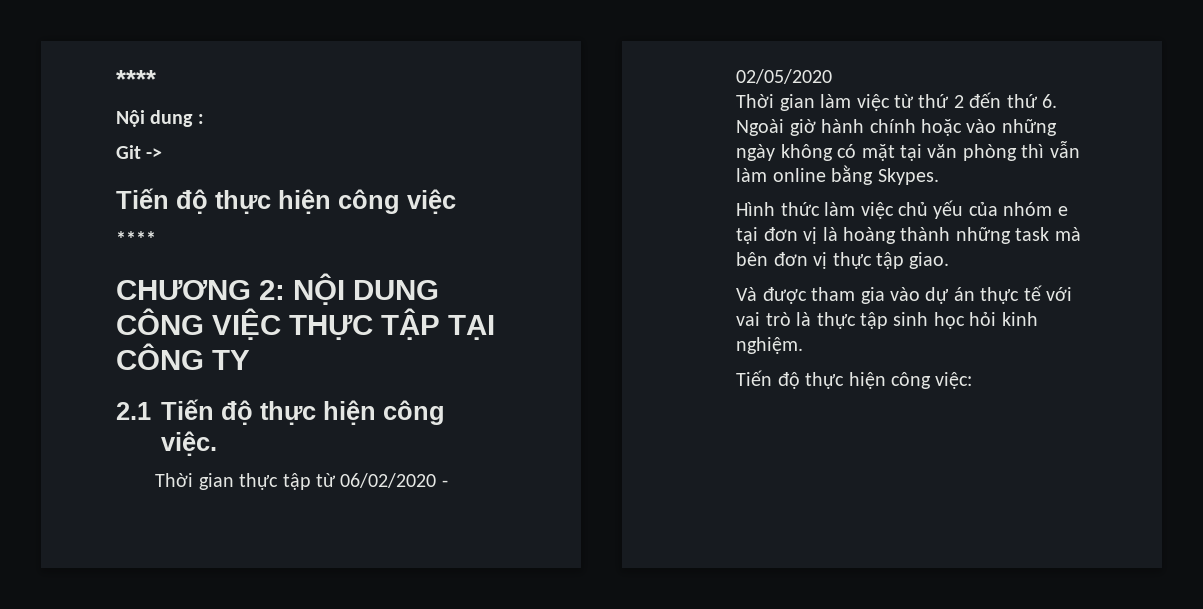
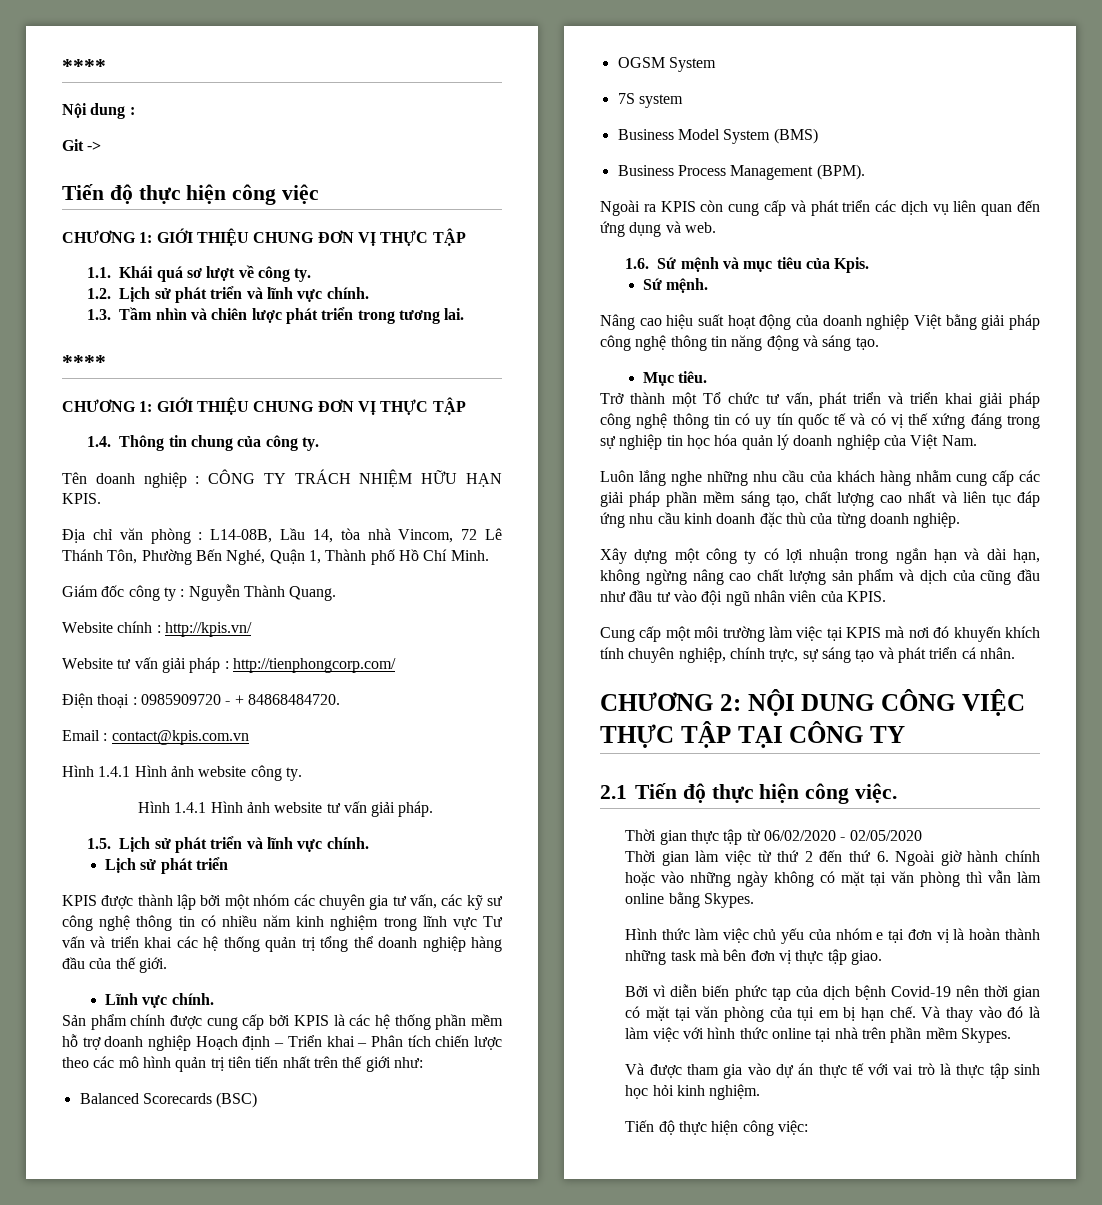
  Tiến độ thực hiện công việc
+ CHƯƠNG 1: GIỚI THIỆU CHUNG ĐƠN VỊ THỰC TẬP
+ 1.1. Khái quá sơ lượt về công ty.
+ 1.2. Lịch sử phát triển và lĩnh vực chính.
+ 1.3. Tầm nhìn và chiên lược phát triển trong tương lai.
  ****
+ CHƯƠNG 1: GIỚI THIỆU CHUNG ĐƠN VỊ THỰC TẬP
+ 1.4. Thông tin chung của công ty.
+ Tên doanh nghiệp : CÔNG TY TRÁCH NHIỆM HỮU HẠN KPIS.
+ Địa chỉ văn phòng : L14-08B, Lầu 14, tòa nhà Vincom, 72 Lê Thánh Tôn, Phường Bến Nghé, Quận 1, Thành phố Hồ Chí Minh.
+ Giám đốc công ty : Nguyễn Thành Quang.
+ Website chính : http://kpis.vn/
+ Website tư vấn giải pháp : http://tienphongcorp.com/
+ Điện thoại : 0985909720 - + 84868484720.
+ Email : contact@kpis.com.vn
+ Hình 1.4.1 Hình ảnh website công ty.
+ Hình 1.4.1 Hình ảnh website tư vấn giải pháp.
+ 1.5. Lịch sử phát triển và lĩnh vực chính.
+ Lịch sử phát triển
+ KPIS được thành lập bởi một nhóm các chuyên gia tư vấn, các kỹ sư công nghệ thông tin có nhiều năm kinh nghiệm trong lĩnh vực Tư vấn và triển khai các hệ thống quản trị tổng thể doanh nghiệp hàng đầu của thế giới.
+ Lĩnh vực chính.
+ Sản phẩm chính được cung cấp bởi KPIS là các hệ thống phần mềm hỗ trợ doanh nghiệp Hoạch định – Triển khai – Phân tích chiến lược theo các mô hình quản trị tiên tiến nhất trên thế giới như:
+ Balanced Scorecards (BSC)
+ OGSM System
+ 7S system
+ Business Model System (BMS)
+ Business Process Management (BPM).
+ Ngoài ra KPIS còn cung cấp và phát triển các dịch vụ liên quan đến ứng dụng và web.
+ 1.6. Sứ mệnh và mục tiêu của Kpis.
+ Sứ mệnh.
+ Nâng cao hiệu suất hoạt động của doanh nghiệp Việt bằng giải pháp công nghệ thông tin năng động và sáng tạo.
+ Mục tiêu.
+ Trở thành một Tổ chức tư vấn, phát triển và triển khai giải pháp công nghệ thông tin có uy tín quốc tế và có vị thế xứng đáng trong sự nghiệp tin học hóa quản lý doanh nghiệp của Việt Nam.
+ Luôn lắng nghe những nhu cầu của khách hàng nhằm cung cấp các giải pháp phần mềm sáng tạo, chất lượng cao nhất và liên tục đáp ứng nhu cầu kinh doanh đặc thù của từng doanh nghiệp.
+ Xây dựng một công ty có lợi nhuận trong ngắn hạn và dài hạn, không ngừng nâng cao chất lượng sản phẩm và dịch của cũng đầu như đầu tư vào đội ngũ nhân viên của KPIS.
+ Cung cấp một môi trường làm việc tại KPIS mà nơi đó khuyến khích tính chuyên nghiệp, chính trực, sự sáng tạo và phát triển cá nhân.
- Hình thức làm việc chủ yếu của nhóm e tại đơn vị là hoàng thành những task mà bên đơn vị thực tập giao.
+ Hình thức làm việc chủ yếu của nhóm e tại đơn vị là hoàn thành những task mà bên đơn vị thực tập giao.
+ Bởi vì diễn biến phức tạp của dịch bệnh Covid-19 nên thời gian có mặt tại văn phòng của tụi em bị hạn chế. Và thay vào đó là làm việc với hình thức online tại nhà trên phần mềm Skypes.

